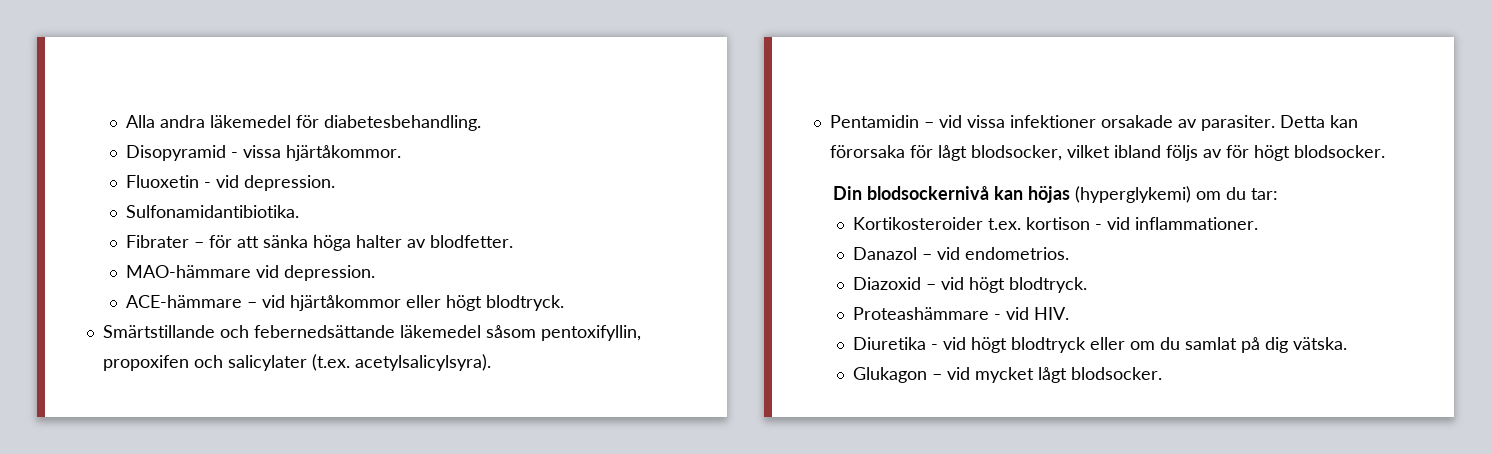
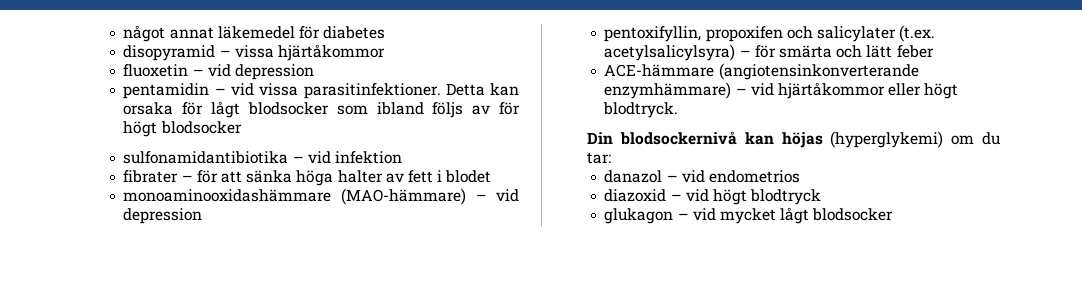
- Alla andra läkemedel för diabetesbehandling.
- Disopyramid - vissa hjärtåkommor.
- Fluoxetin - vid depression.
- Sulfonamidantibiotika.
- Fibrater – för att sänka höga halter av blodfetter.
- MAO-hämmare vid depression.
+ något annat läkemedel för diabetes
+ disopyramid – vissa hjärtåkommor
+ fluoxetin – vid depression
+ pentamidin – vid vissa parasitinfektioner. Detta kan orsaka för lågt blodsocker som ibland följs av för högt blodsocker
+ sulfonamidantibiotika – vid infektion
+ fibrater – för att sänka höga halter av fett i blodet
+ monoaminooxidashämmare (MAO-hämmare) – vid depression
+ pentoxifyllin, propoxifen och salicylater (t.ex. acetylsalicylsyra) – för smärta och lätt feber
- ACE-hämmare – vid hjärtåkommor eller högt blodtryck.
+ ACE-hämmare (angiotensinkonverterande enzymhämmare) – vid hjärtåkommor eller högt blodtryck.
- Smärtstillande och febernedsättande läkemedel såsom pentoxifyllin, propoxifen och salicylater (t.ex. acetylsalicylsyra).
- Pentamidin – vid vissa infektioner orsakade av parasiter. Detta kan förorsaka för lågt blodsocker, vilket ibland följs av för högt blodsocker.
- Kortikosteroider t.ex. kortison - vid inflammationer.
- Danazol – vid endometrios.
- Diazoxid – vid högt blodtryck.
- Proteashämmare - vid HIV.
- Diuretika - vid högt blodtryck eller om du samlat på dig vätska.
- Glukagon – vid mycket lågt blodsocker.
+ danazol – vid endometrios
+ diazoxid – vid högt blodtryck
+ glukagon – vid mycket lågt blodsocker

